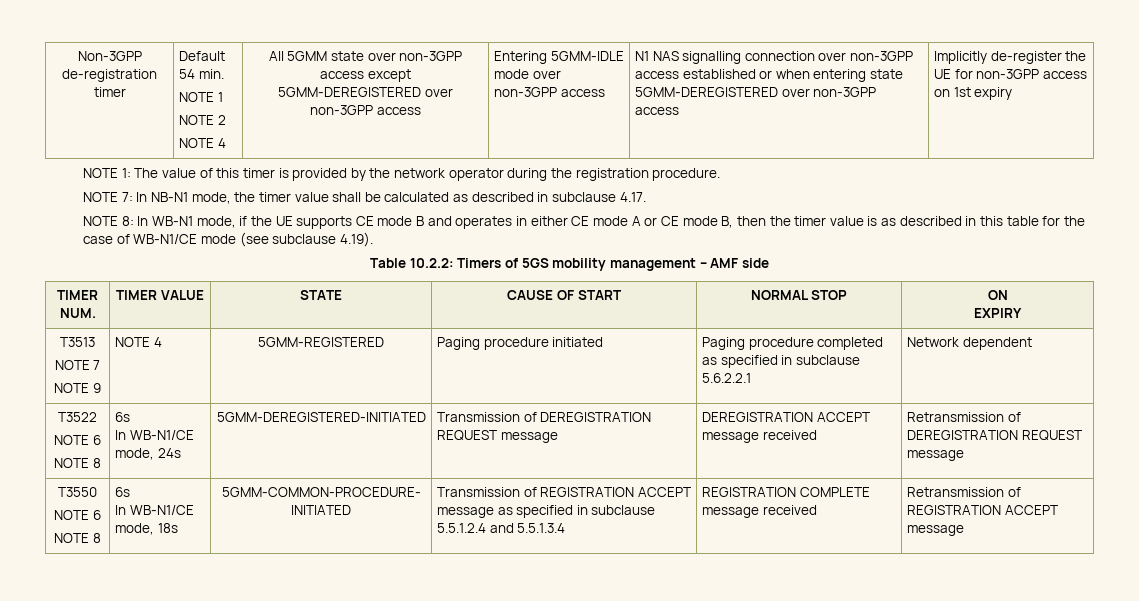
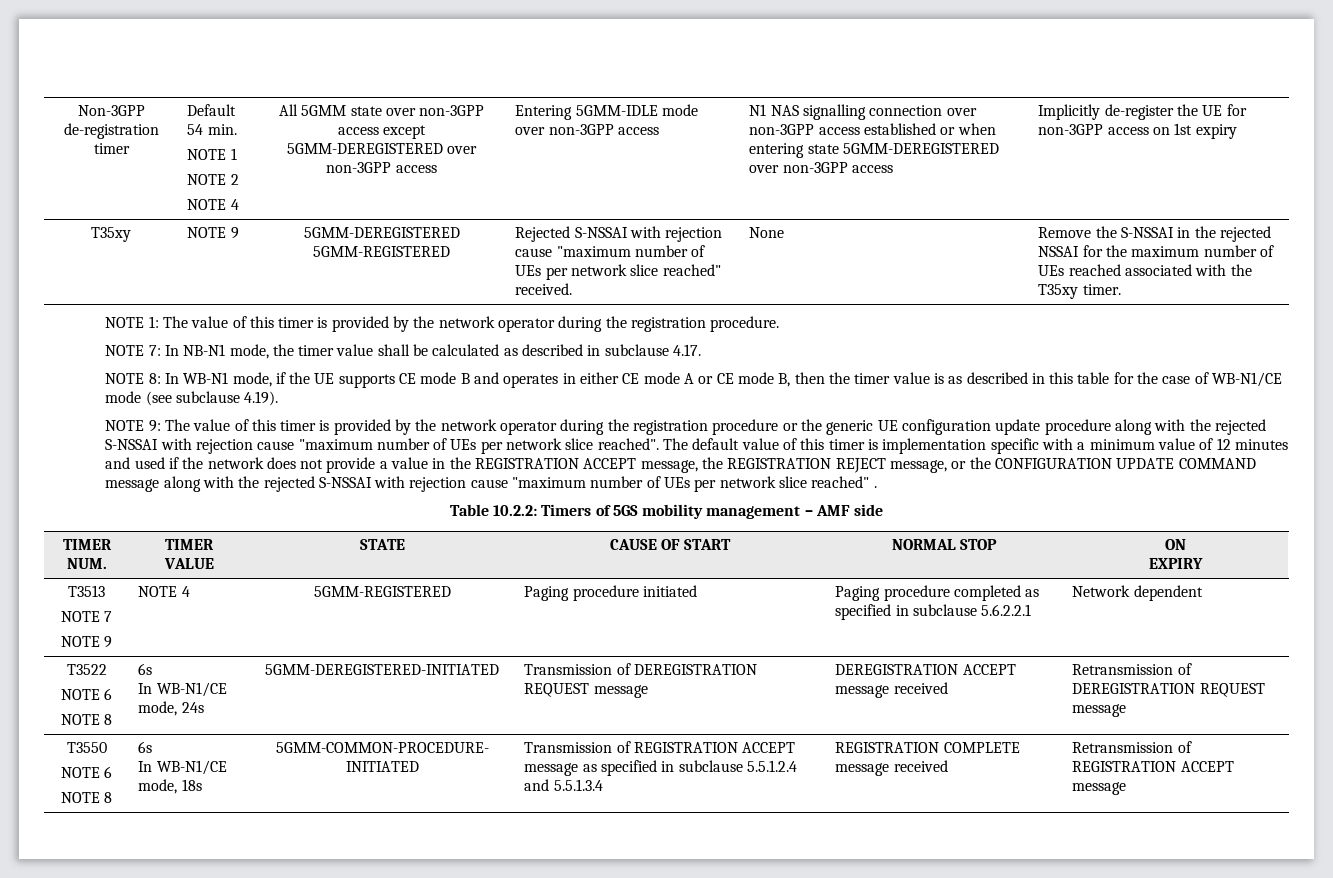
+ T35xy | NOTE 9 | 5GMM-DEREGISTERED 5GMM-REGISTERED | Rejected S-NSSAI with rejection cause "maximum number of UEs per network slice reached" received. | None | Remove the S-NSSAI in the rejected NSSAI for the maximum number of UEs reached associated with the T35xy timer.
+ NOTE 9: The value of this timer is provided by the network operator during the registration procedure or the generic UE configuration update procedure along with the rejected S-NSSAI with rejection cause "maximum number of UEs per network slice reached". The default value of this timer is implementation specific with a minimum value of 12 minutes and used if the network does not provide a value in the REGISTRATION ACCEPT message, the REGISTRATION REJECT message, or the CONFIGURATION UPDATE COMMAND message along with the rejected S-NSSAI with rejection cause "maximum number of UEs per network slice reached" .

